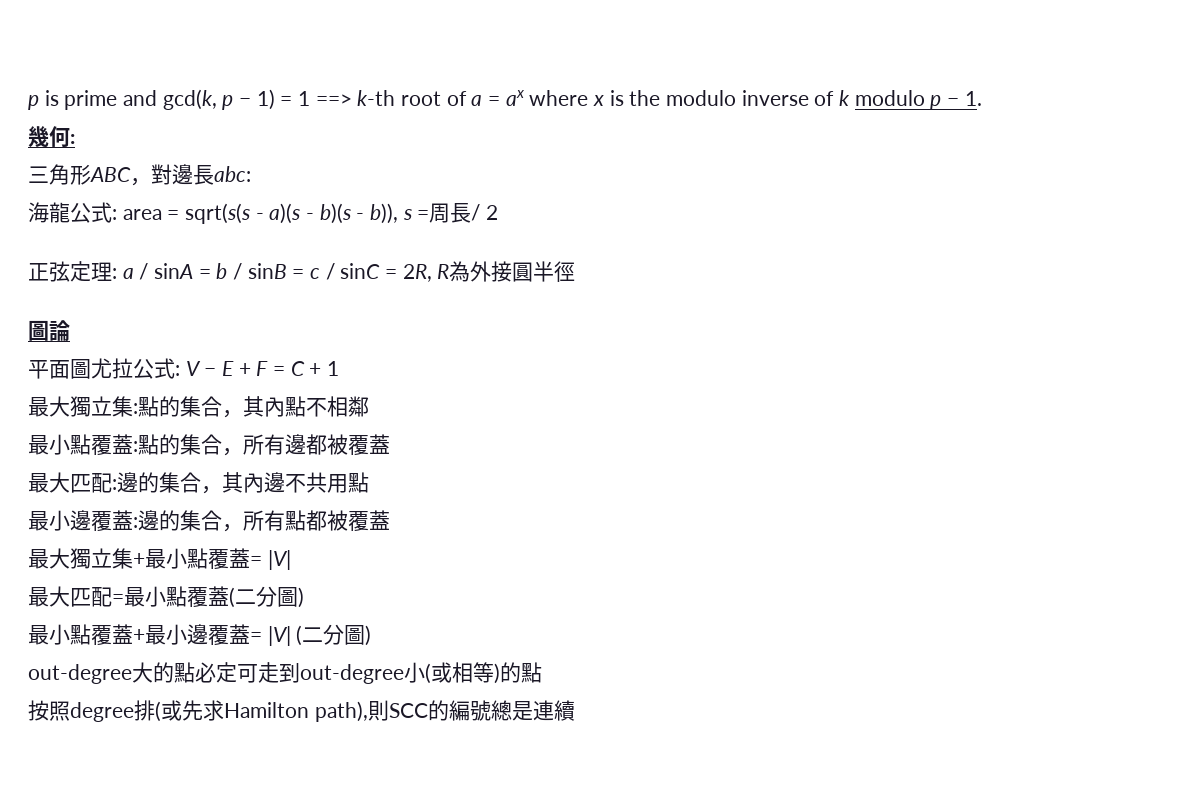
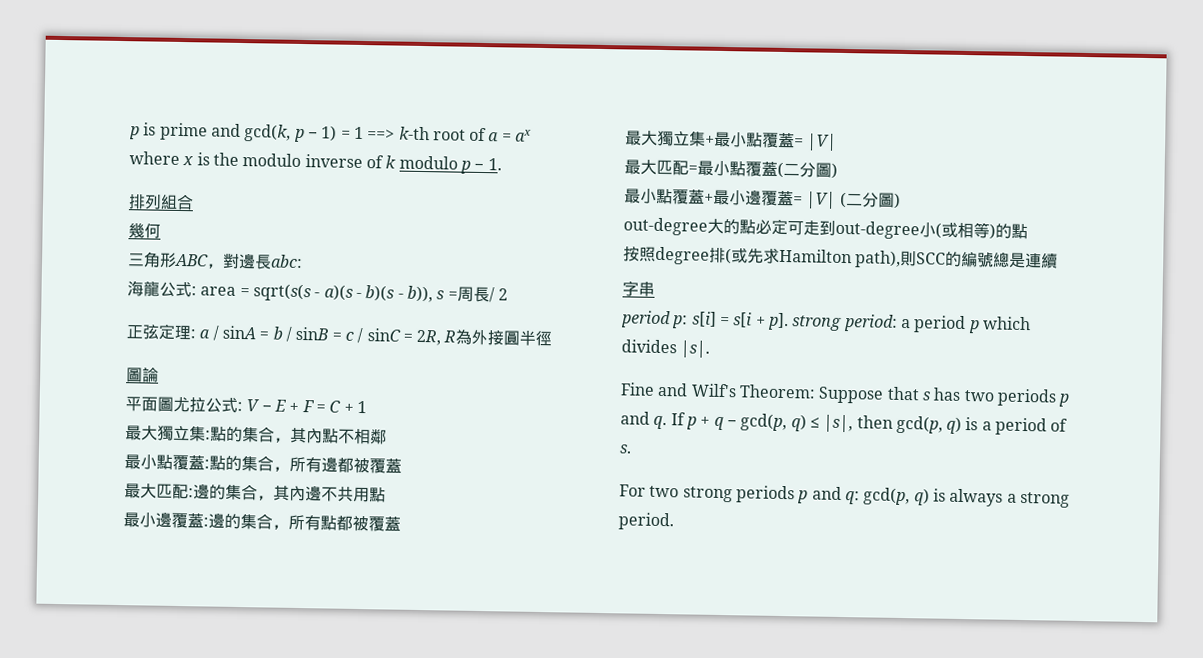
+ 排列組合
- 幾何:
+ 幾何
+ 字串
+ period p: s[i] = s[i + p]. strong period: a period p which divides |s|.
+ Fine and Wilf's Theorem: Suppose that s has two periods p and q. If p + q − gcd(p, q) ≤ |s|, then gcd(p, q) is a period of s.
+ For two strong periods p and q: gcd(p, q) is always a strong period.

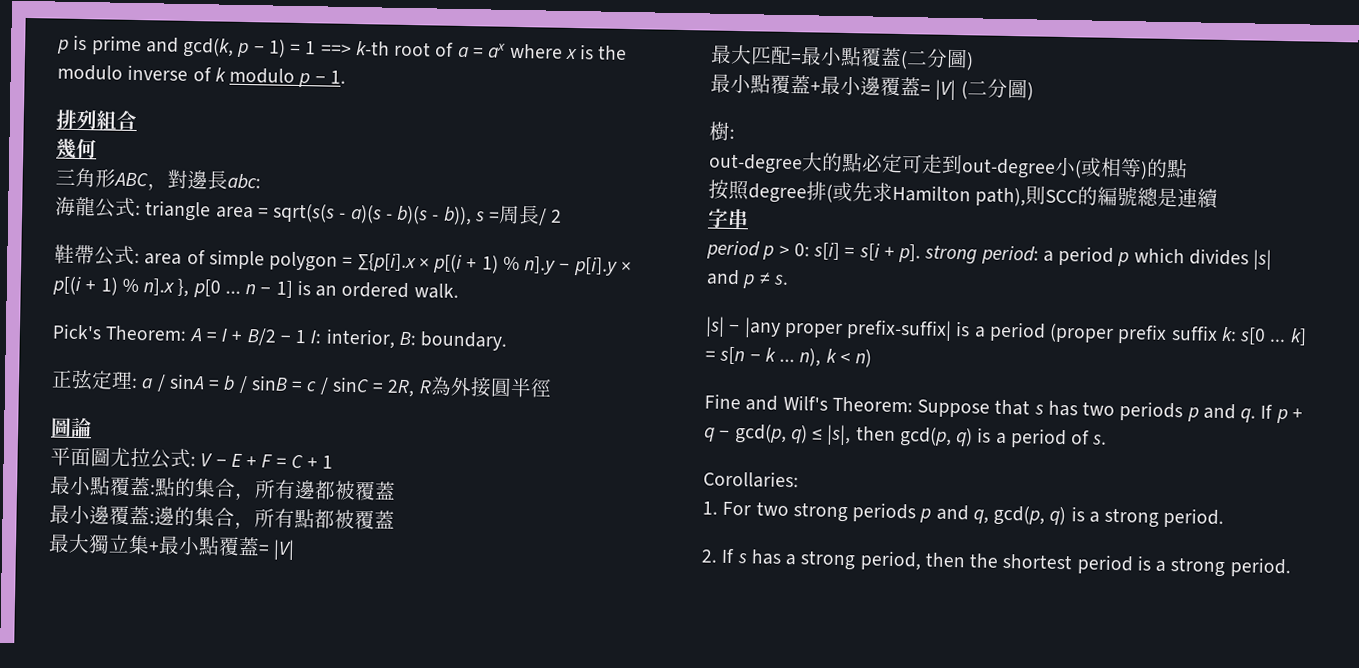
- 海龍公式: area = sqrt(s(s - a)(s - b)(s - b)), s =周長/ 2
+ 海龍公式: triangle area = sqrt(s(s - a)(s - b)(s - b)), s =周長/ 2
+ 鞋帶公式: area of simple polygon = ∑{p[i].x × p[(i + 1) % n].y − p[i].y × p[(i + 1) % n].x }, p[0 ... n − 1] is an ordered walk.
+ Pick's Theorem: A = I + B/2 − 1 I: interior, B: boundary.
- 最大獨立集:點的集合，其內點不相鄰
- 最大匹配:邊的集合，其內邊不共用點
+ 樹:
- period p: s[i] = s[i + p]. strong period: a period p which divides |s|.
+ period p > 0: s[i] = s[i + p]. strong period: a period p which divides |s| and p ≠ s.
+ |s| − |any proper prefix-suffix| is a period (proper prefix suffix k: s[0 ... k] = s[n − k ... n), k < n)
- For two strong periods p and q: gcd(p, q) is always a strong period.
+ Corollaries:
+ 1. For two strong periods p and q, gcd(p, q) is a strong period.
+ 2. If s has a strong period, then the shortest period is a strong period.

